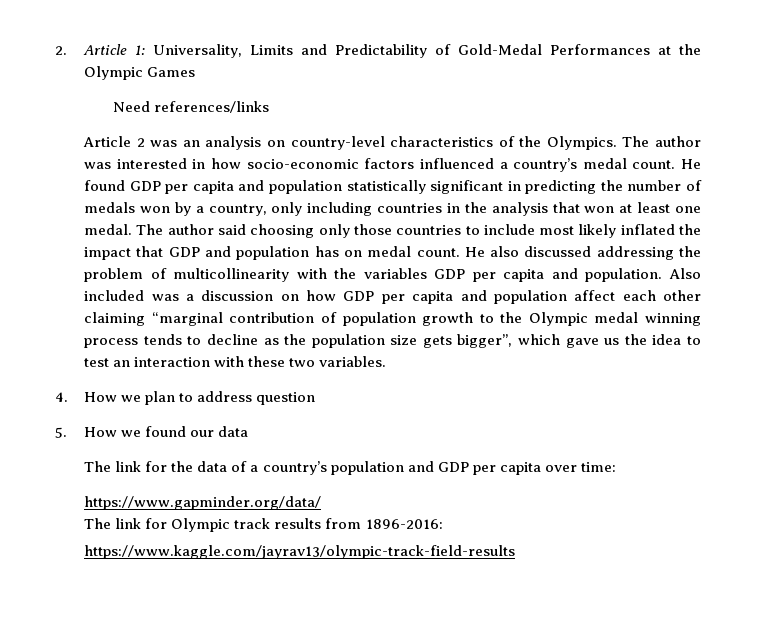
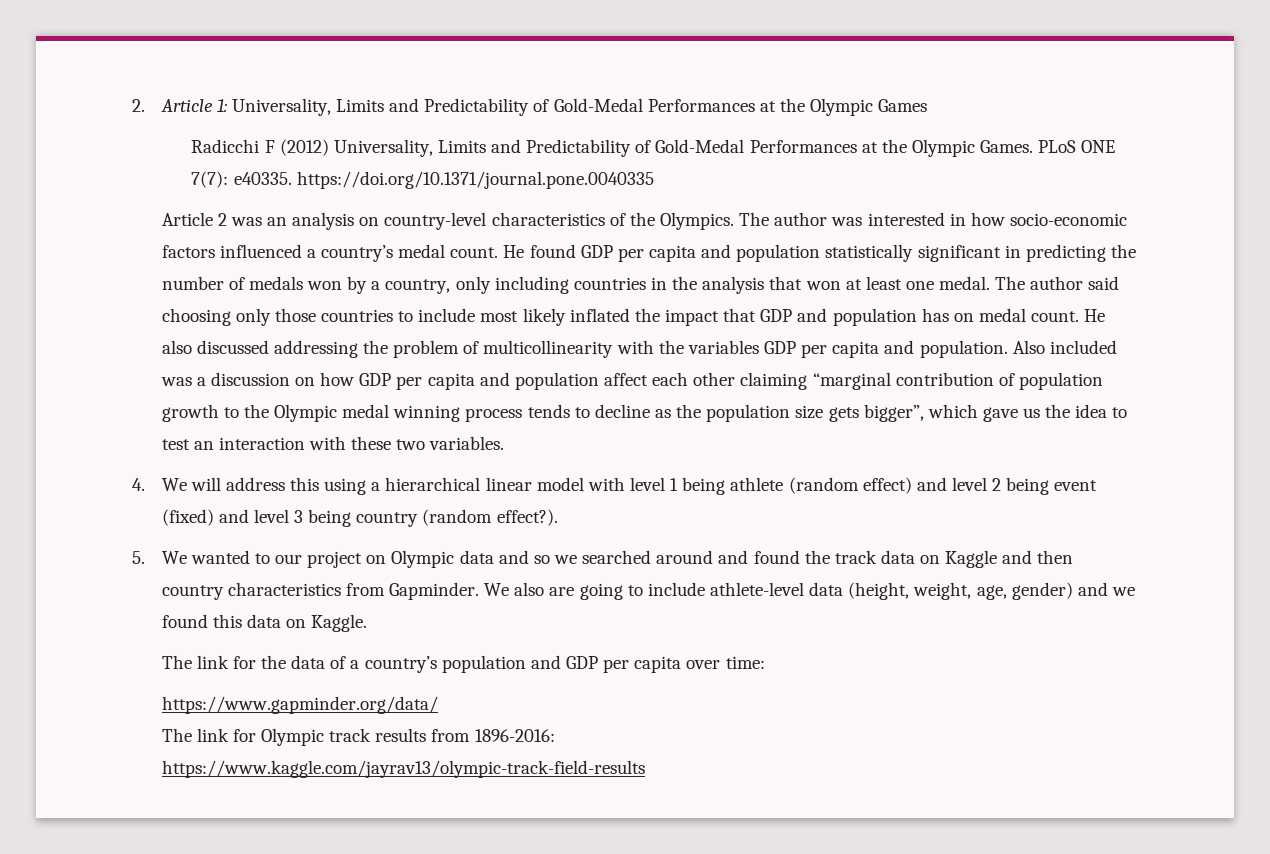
- Need references/links
+ Radicchi F (2012) Universality, Limits and Predictability of Gold-Medal Performances at the Olympic Games. PLoS ONE 7(7): e40335. https://doi.org/10.1371/journal.pone.0040335
- 4. How we plan to address question
- 5. How we found our data
+ 4. We will address this using a hierarchical linear model with level 1 being athlete (random effect) and level 2 being event (fixed) and level 3 being country (random effect?).
+ 5. We wanted to our project on Olympic data and so we searched around and found the track data on Kaggle and then country characteristics from Gapminder. We also are going to include athlete-level data (height, weight, age, gender) and we found this data on Kaggle.

